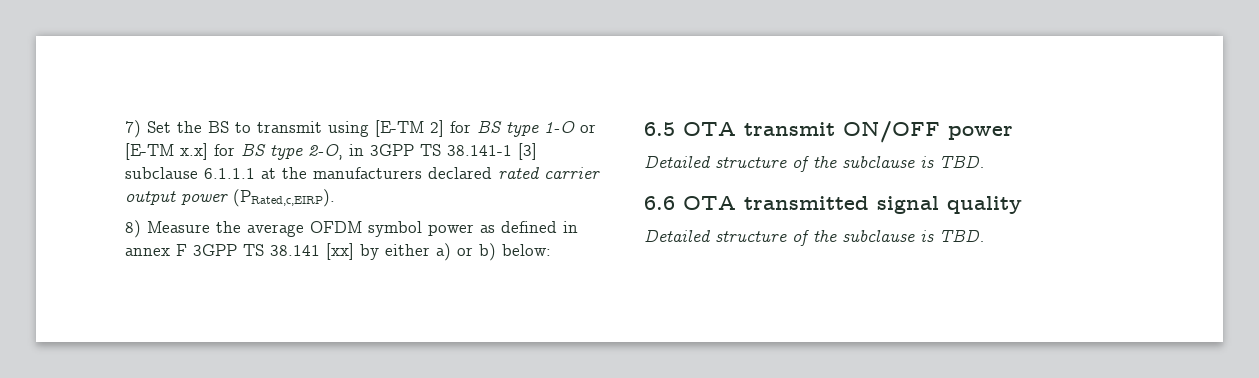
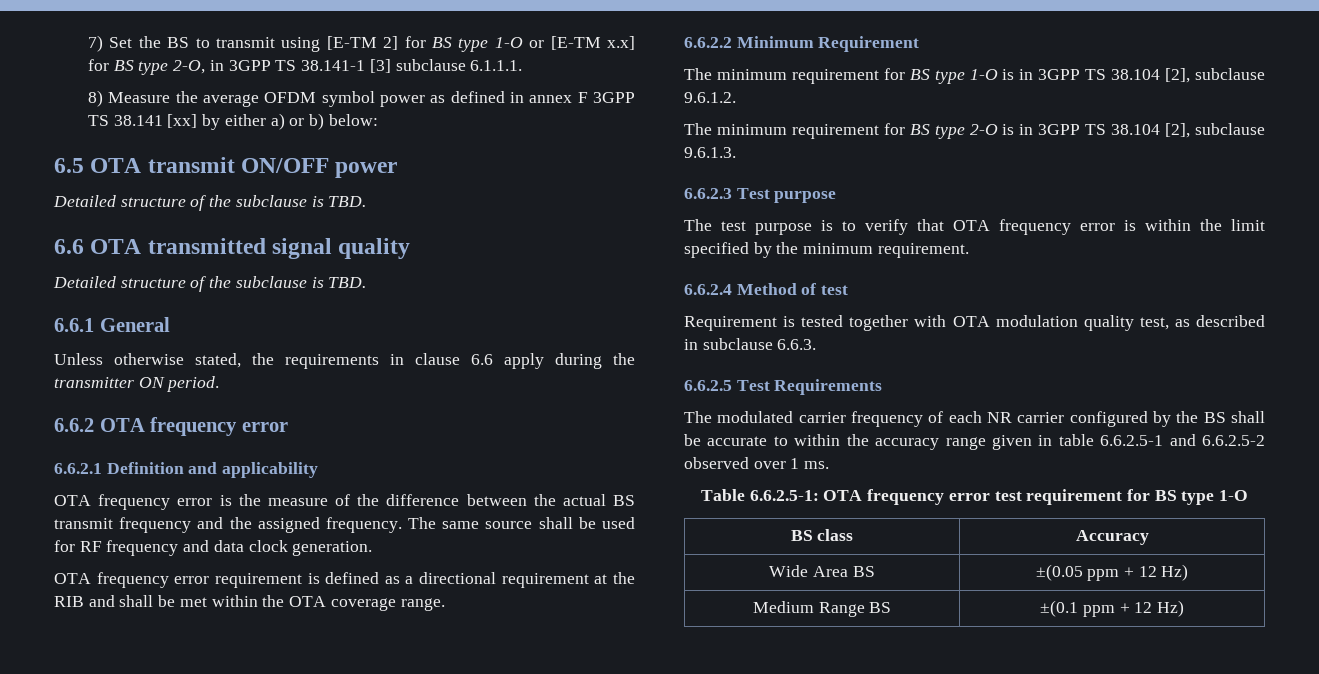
- 7) Set the BS to transmit using [E-TM 2] for BS type 1-O or [E-TM x.x] for BS type 2-O, in 3GPP TS 38.141-1 [3] subclause 6.1.1.1 at the manufacturers declared rated carrier output power (PRated,c,EIRP).
+ 7) Set the BS to transmit using [E-TM 2] for BS type 1-O or [E-TM x.x] for BS type 2-O, in 3GPP TS 38.141-1 [3] subclause 6.1.1.1.
+ 6.6.1 General
+ Unless otherwise stated, the requirements in clause 6.6 apply during the transmitter ON period.
+ 6.6.2 OTA frequency error
+ 6.6.2.1 Definition and applicability
+ OTA frequency error is the measure of the difference between the actual BS transmit frequency and the assigned frequency. The same source shall be used for RF frequency and data clock generation.
+ OTA frequency error requirement is defined as a directional requirement at the RIB and shall be met within the OTA coverage range.
+ 6.6.2.2 Minimum Requirement
+ The minimum requirement for BS type 1-O is in 3GPP TS 38.104 [2], subclause 9.6.1.2.
+ The minimum requirement for BS type 2-O is in 3GPP TS 38.104 [2], subclause 9.6.1.3.
+ 6.6.2.3 Test purpose
+ The test purpose is to verify that OTA frequency error is within the limit specified by the minimum requirement.
+ 6.6.2.4 Method of test
+ Requirement is tested together with OTA modulation quality test, as described in subclause 6.6.3.
+ 6.6.2.5 Test Requirements
+ The modulated carrier frequency of each NR carrier configured by the BS shall be accurate to within the accuracy range given in table 6.6.2.5-1 and 6.6.2.5-2 observed over 1 ms.
+ Table 6.6.2.5-1: OTA frequency error test requirement for BS type 1-O
+ BS class | Accuracy
+ Wide Area BS | ±(0.05 ppm + 12 Hz)
+ Medium Range BS | ±(0.1 ppm + 12 Hz)

